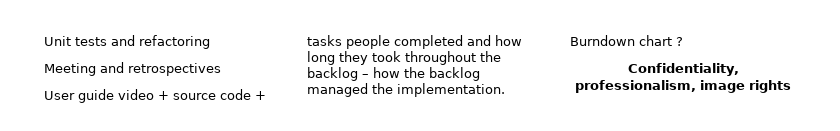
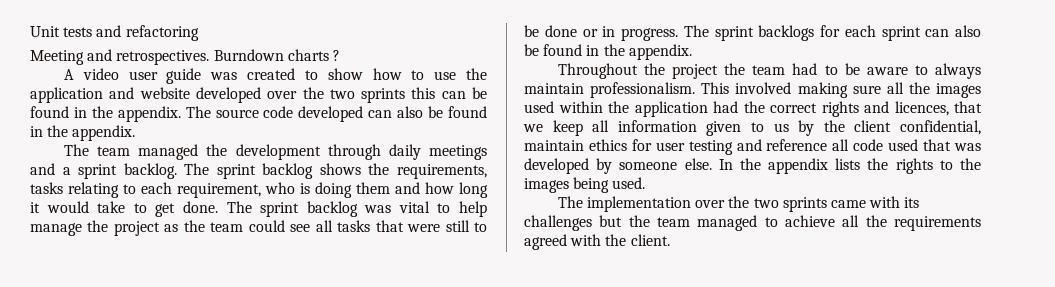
- Meeting and retrospectives
- User guide video + source code + tasks people completed and how long they took throughout the backlog – how the backlog managed the implementation. Burndown chart ?
- Confidentiality, professionalism, image rights
+ Meeting and retrospectives. Burndown charts ?
+ A video user guide was created to show how to use the application and website developed over the two sprints this can be found in the appendix. The source code developed can also be found in the appendix.
+ The team managed the development through daily meetings and a sprint backlog. The sprint backlog shows the requirements, tasks relating to each requirement, who is doing them and how long it would take to get done. The sprint backlog was vital to help manage the project as the team could see all tasks that were still to be done or in progress. The sprint backlogs for each sprint can also be found in the appendix.
+ Throughout the project the team had to be aware to always maintain professionalism. This involved making sure all the images used within the application had the correct rights and licences, that we keep all information given to us by the client confidential, maintain ethics for user testing and reference all code used that was developed by someone else. In the appendix lists the rights to the images being used.
+ The implementation over the two sprints came with its challenges but the team managed to achieve all the requirements agreed with the client.

